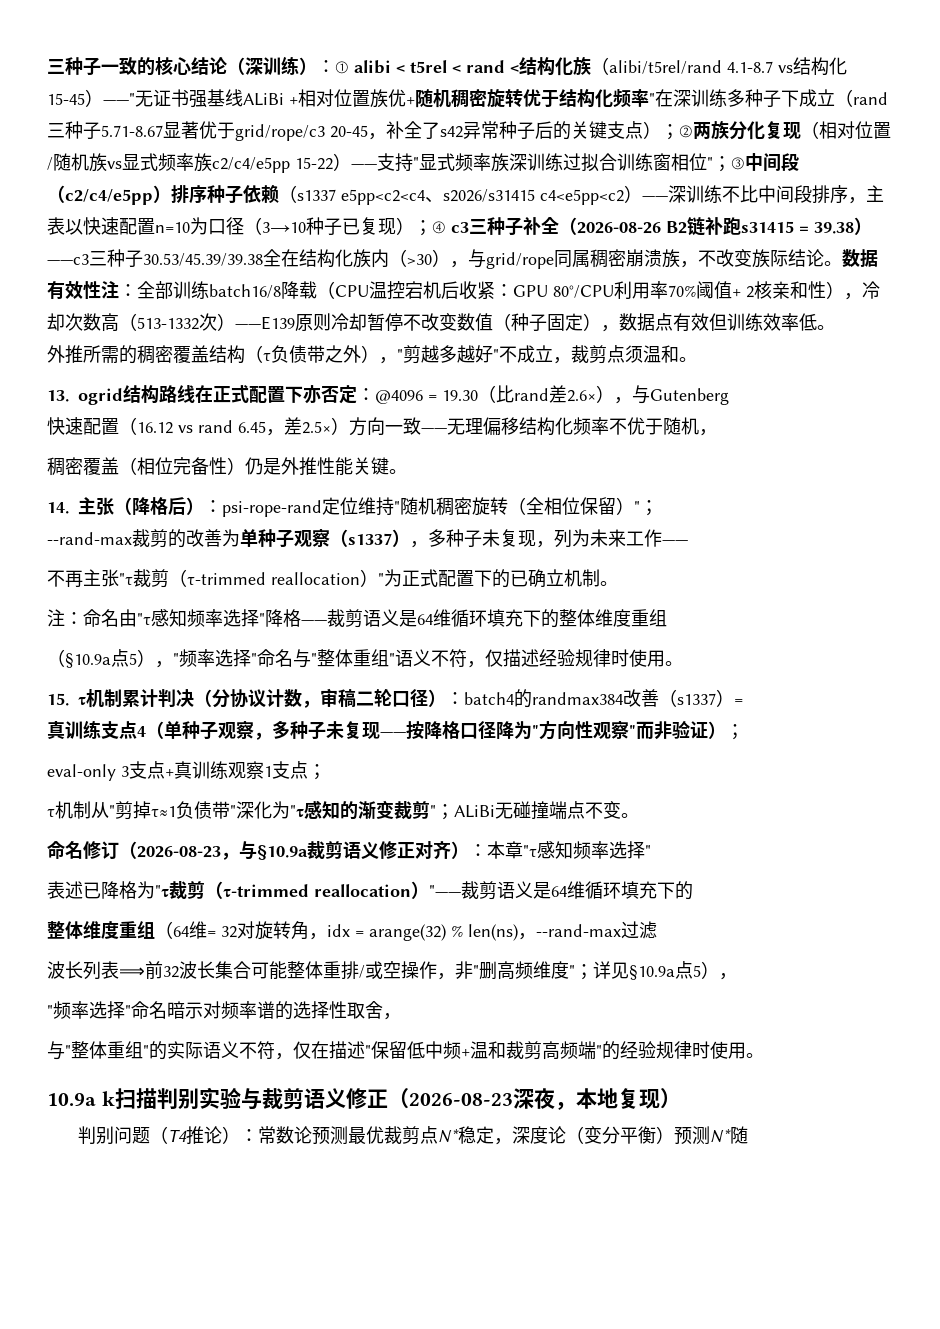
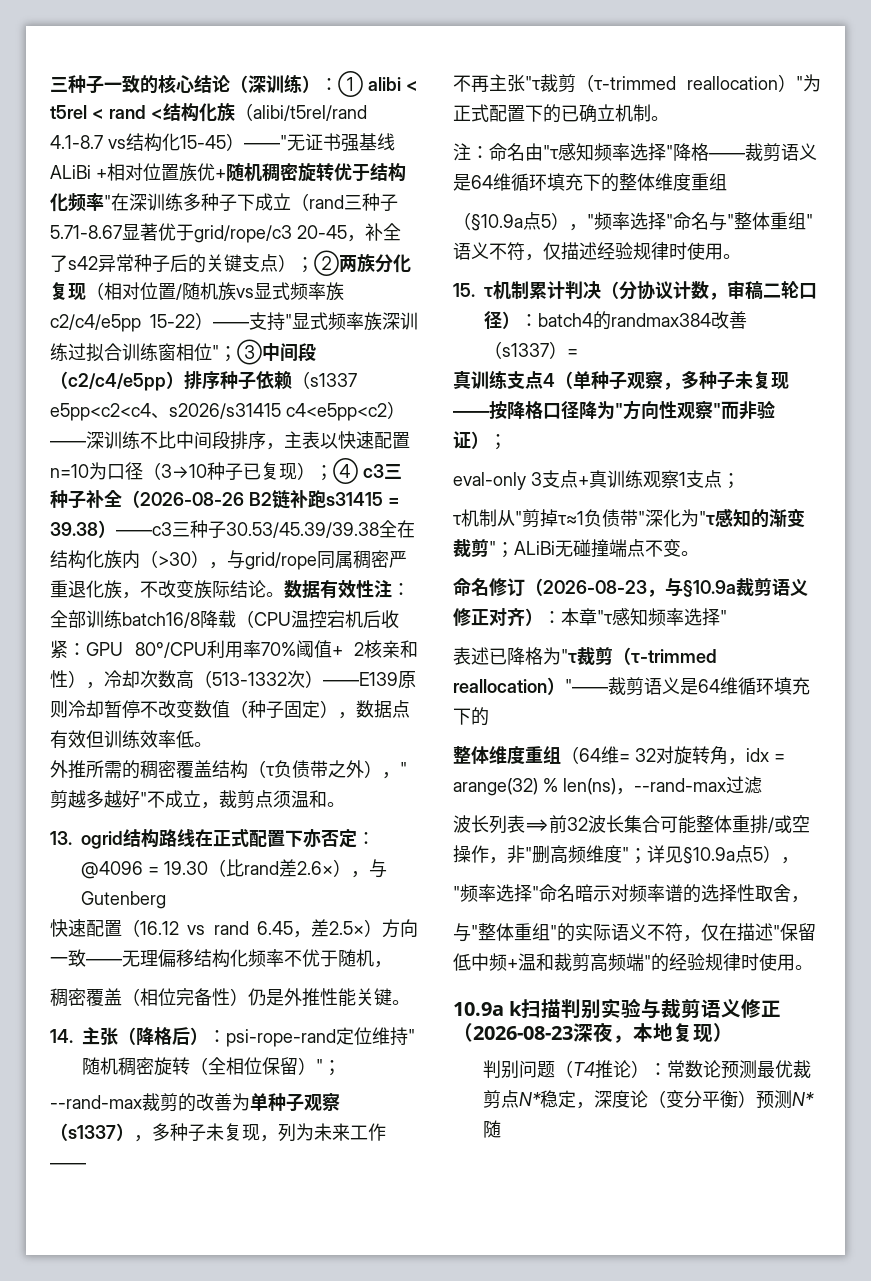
- ④ c3三种子补全（2026-08-26 B2链补跑s31415 = 39.38）——c3三种子30.53/45.39/39.38全在结构化族内（>30），与grid/rope同属稠密崩溃族，不改变族际结论。
+ ④ c3三种子补全（2026-08-26 B2链补跑s31415 = 39.38）——c3三种子30.53/45.39/39.38全在结构化族内（>30），与grid/rope同属稠密严重退化族，不改变族际结论。

